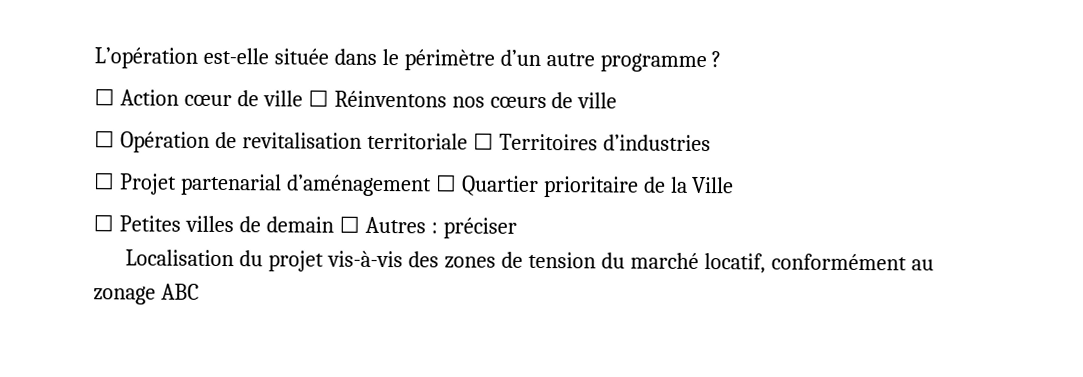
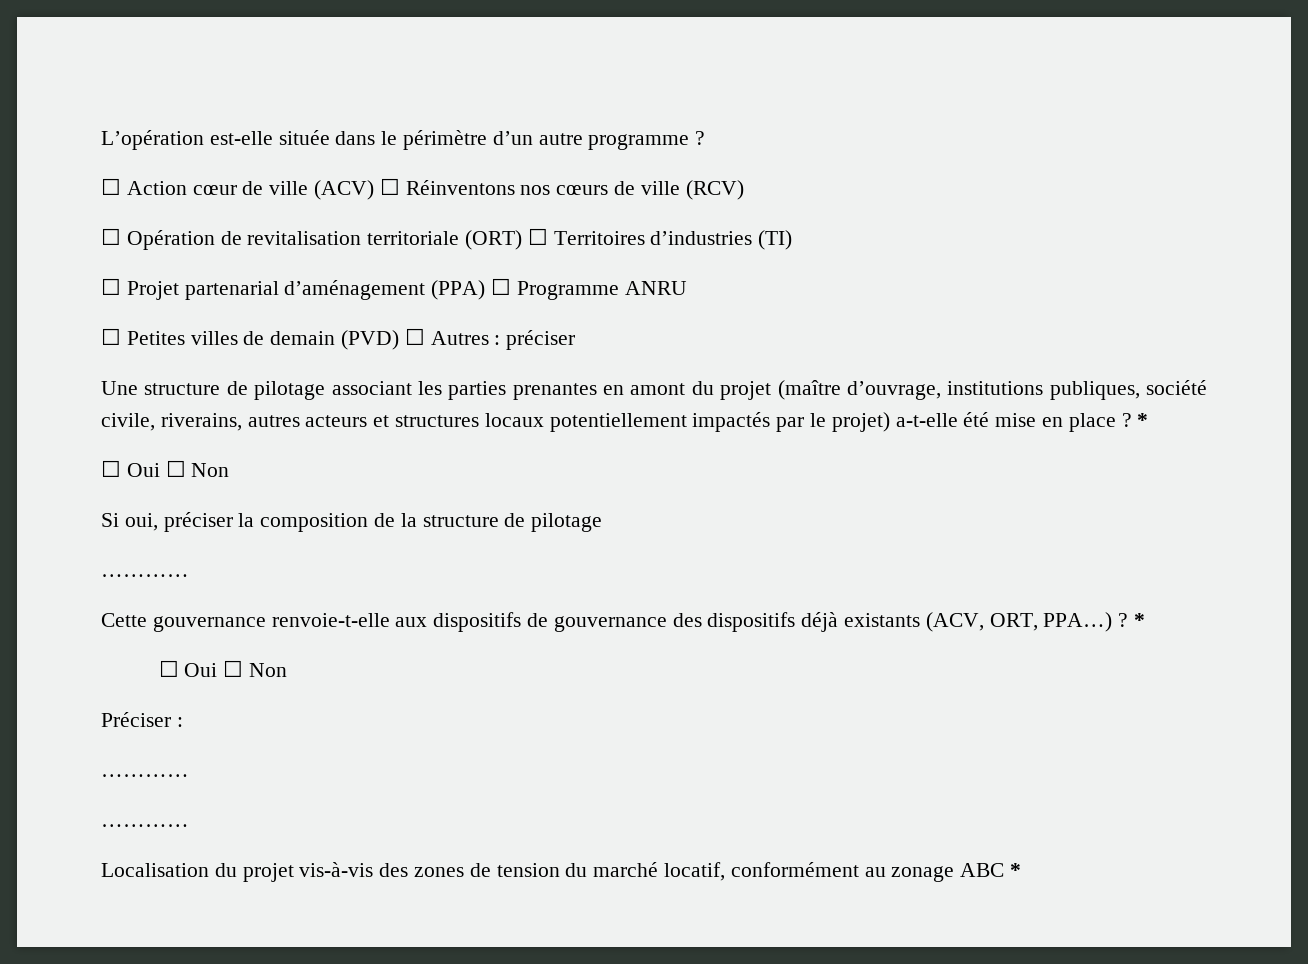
- ☐ Action cœur de ville ☐ Réinventons nos cœurs de ville
+ ☐ Action cœur de ville (ACV) ☐ Réinventons nos cœurs de ville (RCV)
- ☐ Opération de revitalisation territoriale ☐ Territoires d’industries
+ ☐ Opération de revitalisation territoriale (ORT) ☐ Territoires d’industries (TI)
- ☐ Projet partenarial d’aménagement ☐ Quartier prioritaire de la Ville
+ ☐ Projet partenarial d’aménagement (PPA) ☐ Programme ANRU
- ☐ Petites villes de demain ☐ Autres : préciser
+ ☐ Petites villes de demain (PVD) ☐ Autres : préciser
+ Une structure de pilotage associant les parties prenantes en amont du projet (maître d’ouvrage, institutions publiques, société civile, riverains, autres acteurs et structures locaux potentiellement impactés par le projet) a-t-elle été mise en place ? *
+ ☐ Oui ☐ Non
+ Si oui, préciser la composition de la structure de pilotage
+ …………
+ Cette gouvernance renvoie-t-elle aux dispositifs de gouvernance des dispositifs déjà existants (ACV, ORT, PPA…) ? *
+ ☐ Oui ☐ Non
+ Préciser :
+ …………
+ …………
- Localisation du projet vis-à-vis des zones de tension du marché locatif, conformément au zonage ABC
+ Localisation du projet vis-à-vis des zones de tension du marché locatif, conformément au zonage ABC *

